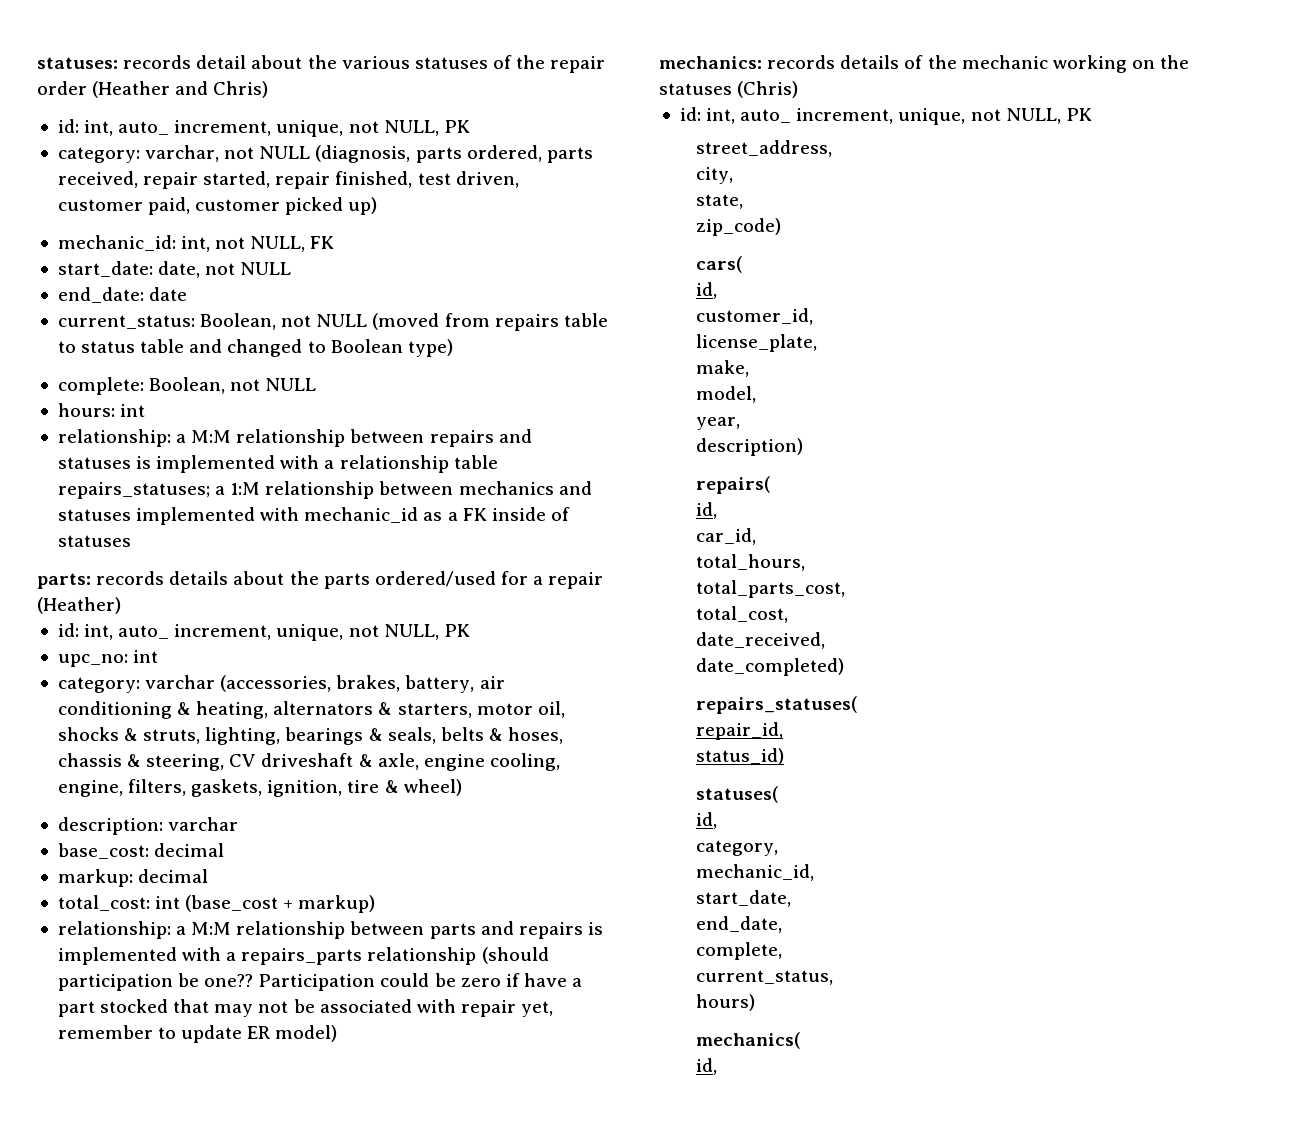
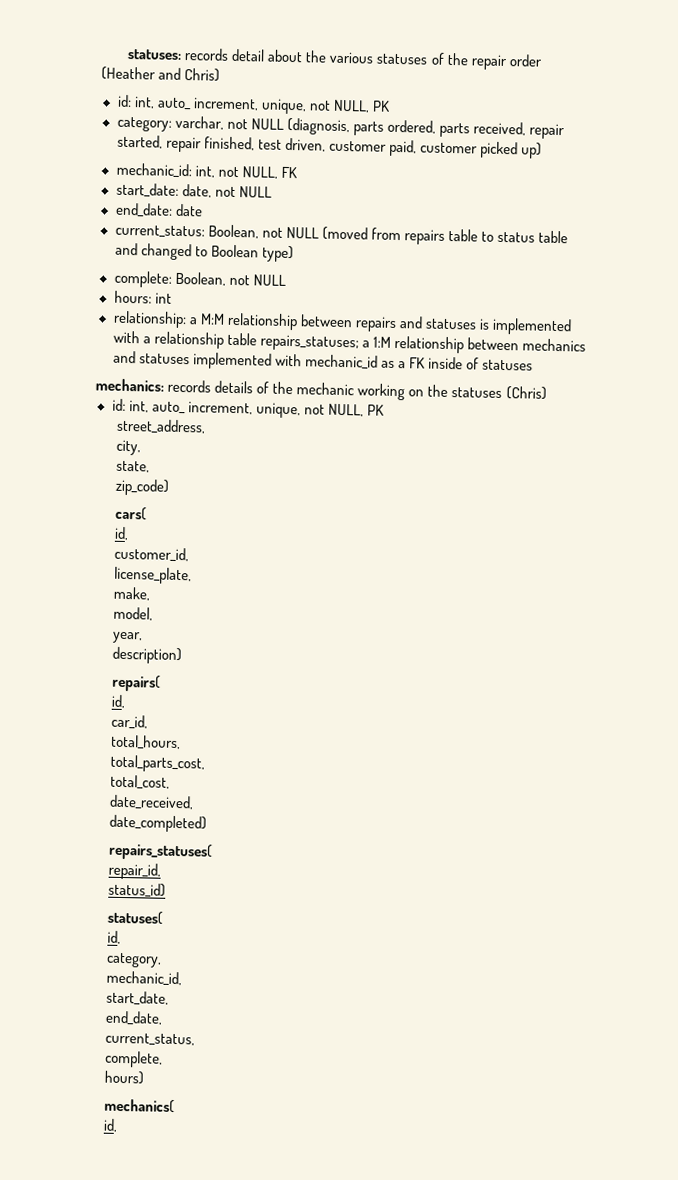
- parts: records details about the parts ordered/used for a repair (Heather)
- id: int, auto_ increment, unique, not NULL, PK
- upc_no: int
- category: varchar (accessories, brakes, battery, air conditioning & heating, alternators & starters, motor oil, shocks & struts, lighting, bearings & seals, belts & hoses, chassis & steering, CV driveshaft & axle, engine cooling, engine, filters, gaskets, ignition, tire & wheel)
- description: varchar
- base_cost: decimal
- markup: decimal
- total_cost: int (base_cost + markup)
- relationship: a M:M relationship between parts and repairs is implemented with a repairs_parts relationship (should participation be one?? Participation could be zero if have a part stocked that may not be associated with repair yet, remember to update ER model)
+ current_status,
- current_status,

